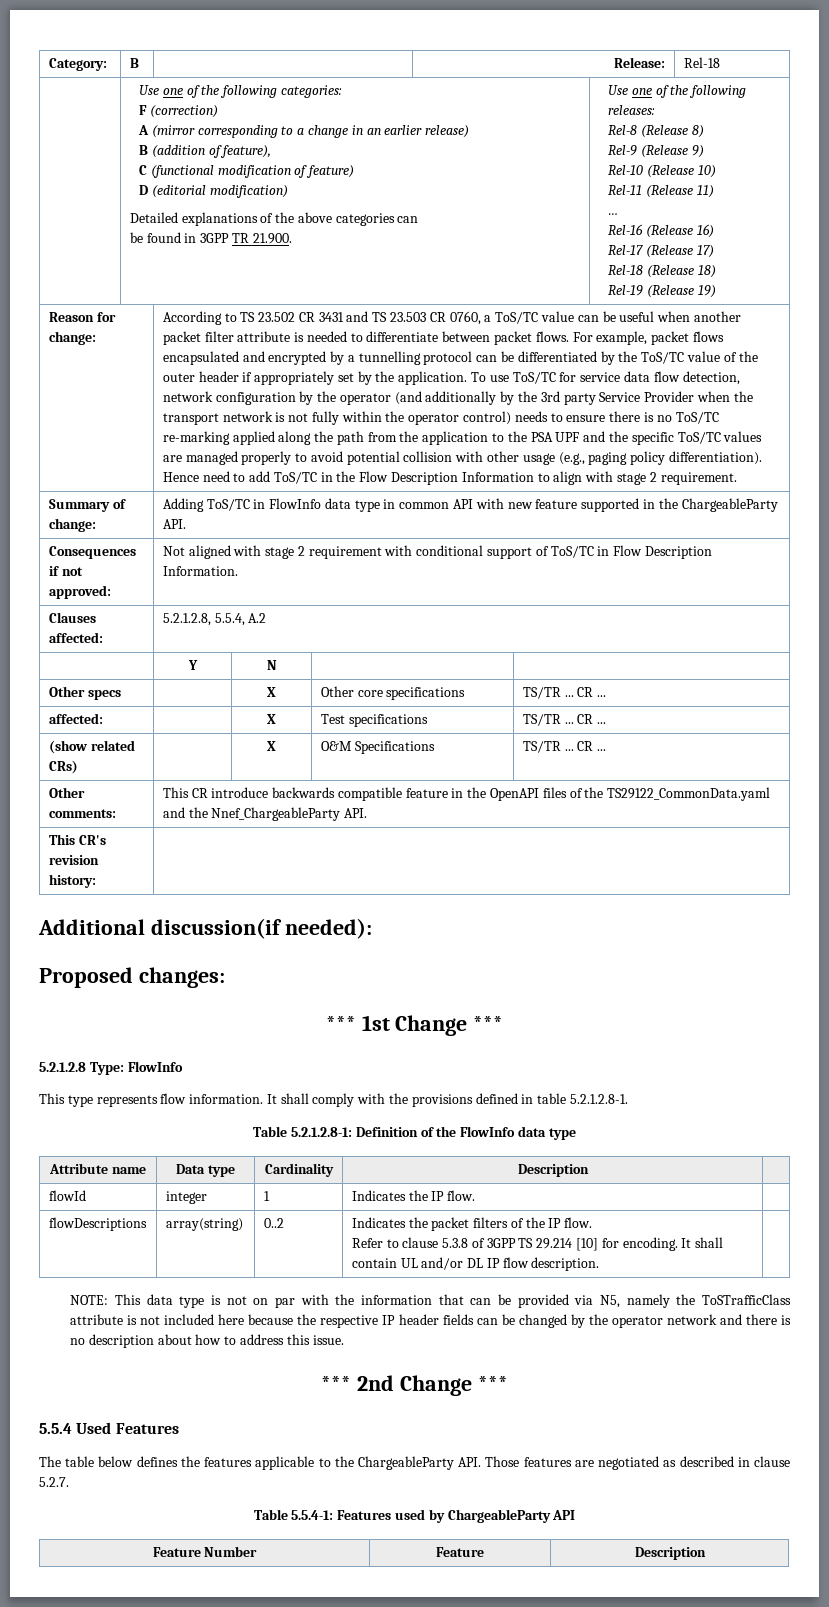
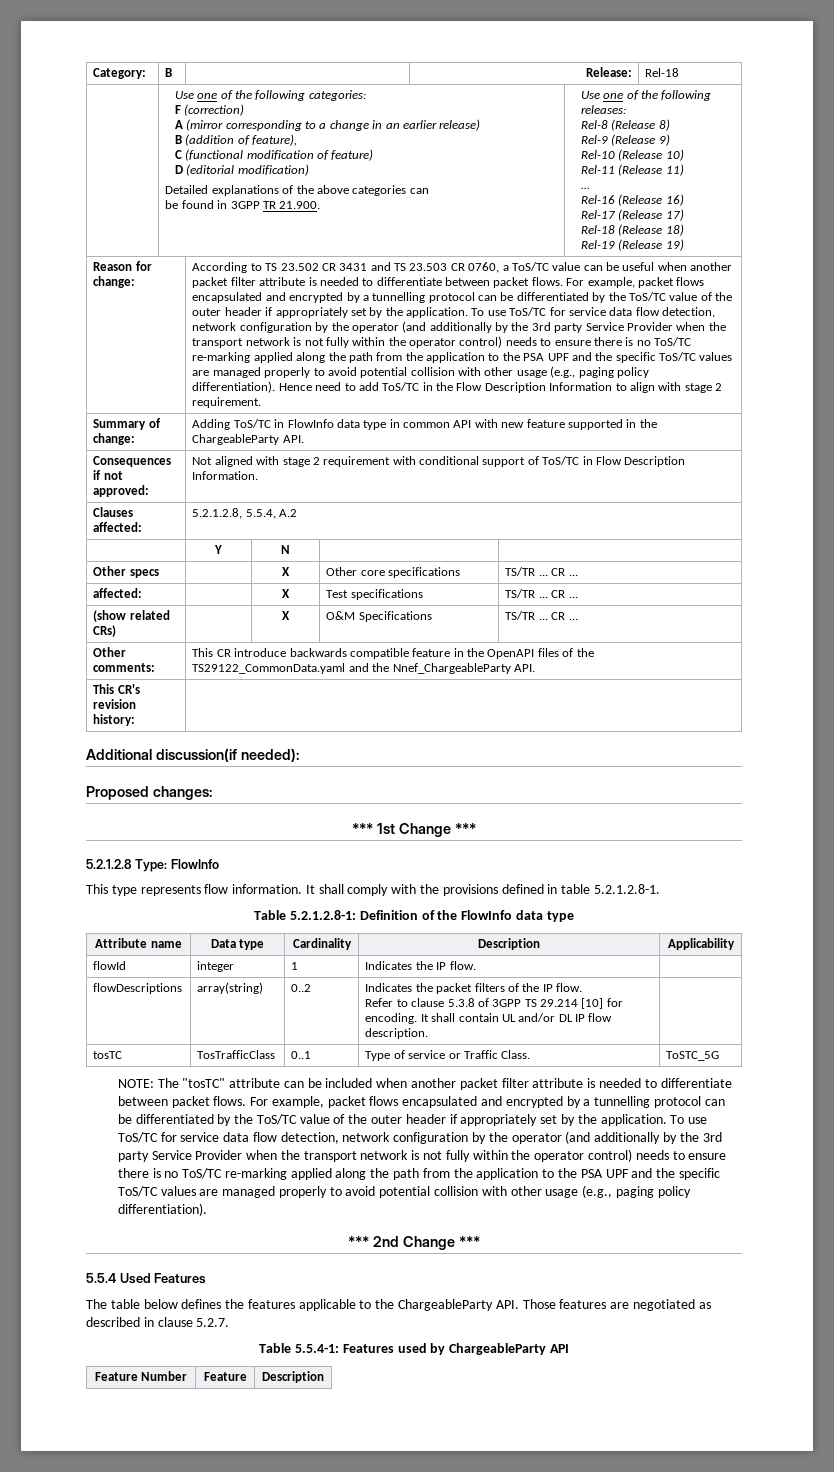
- Attribute name | Data type | Cardinality | Description |
+ Attribute name | Data type | Cardinality | Description | Applicability
- NOTE: This data type is not on par with the information that can be provided via N5, namely the ToSTrafficClass attribute is not included here because the respective IP header fields can be changed by the operator network and there is no description about how to address this issue.
+ tosTC | TosTrafficClass | 0..1 | Type of service or Traffic Class. | ToSTC_5G
+ NOTE: The "tosTC" attribute can be included when another packet filter attribute is needed to differentiate between packet flows. For example, packet flows encapsulated and encrypted by a tunnelling protocol can be differentiated by the ToS/TC value of the outer header if appropriately set by the application. To use ToS/TC for service data flow detection, network configuration by the operator (and additionally by the 3rd party Service Provider when the transport network is not fully within the operator control) needs to ensure there is no ToS/TC re-marking applied along the path from the application to the PSA UPF and the specific ToS/TC values are managed properly to avoid potential collision with other usage (e.g., paging policy differentiation).

